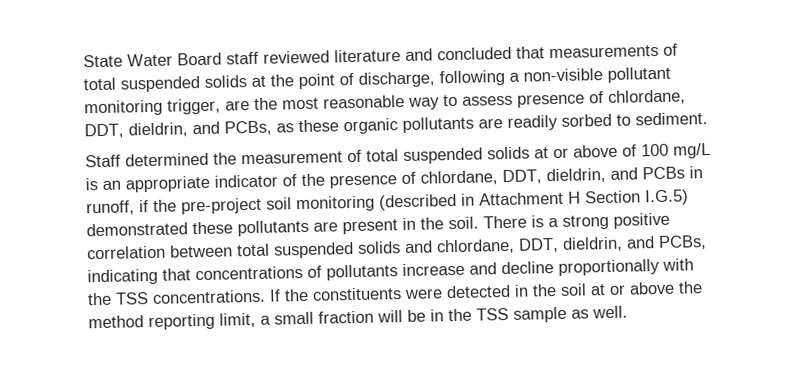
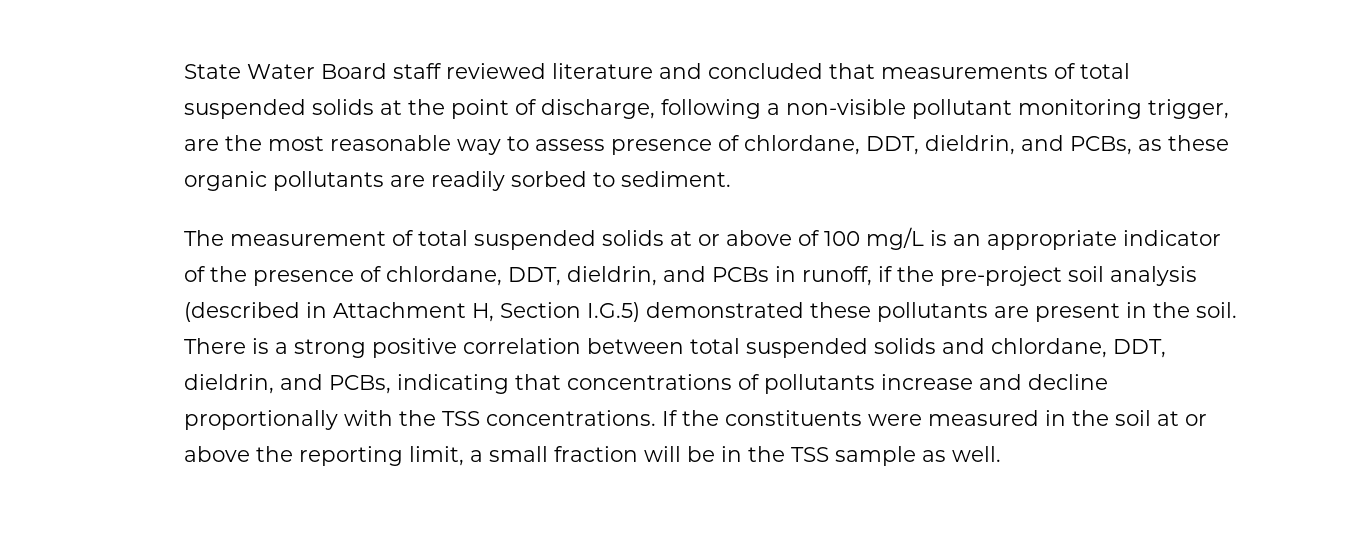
- Staff determined the measurement of total suspended solids at or above of 100 mg/L is an appropriate indicator of the presence of chlordane, DDT, dieldrin, and PCBs in runoff, if the pre-project soil monitoring (described in Attachment H Section I.G.5) demonstrated these pollutants are present in the soil.
+ The measurement of total suspended solids at or above of 100 mg/L is an appropriate indicator of the presence of chlordane, DDT, dieldrin, and PCBs in runoff, if the pre-project soil analysis (described in Attachment H, Section I.G.5) demonstrated these pollutants are present in the soil.
- If the constituents were detected in the soil at or above the method reporting limit, a small fraction will be in the TSS sample as well.
+ If the constituents were measured in the soil at or above the reporting limit, a small fraction will be in the TSS sample as well.

